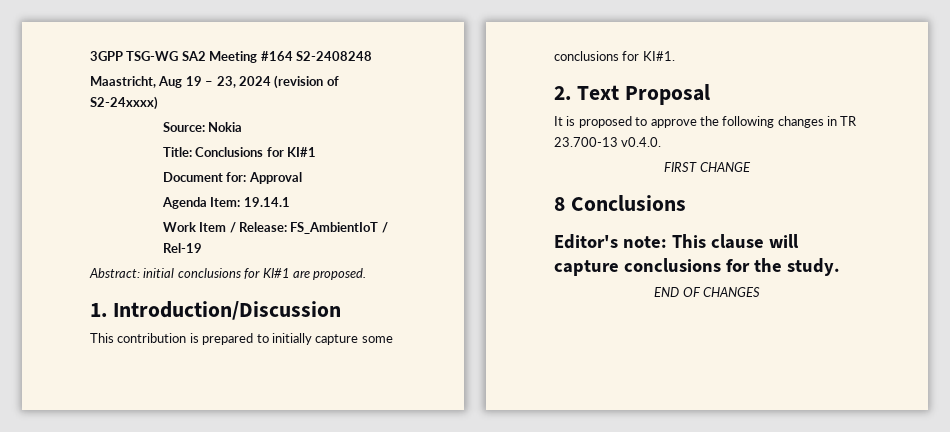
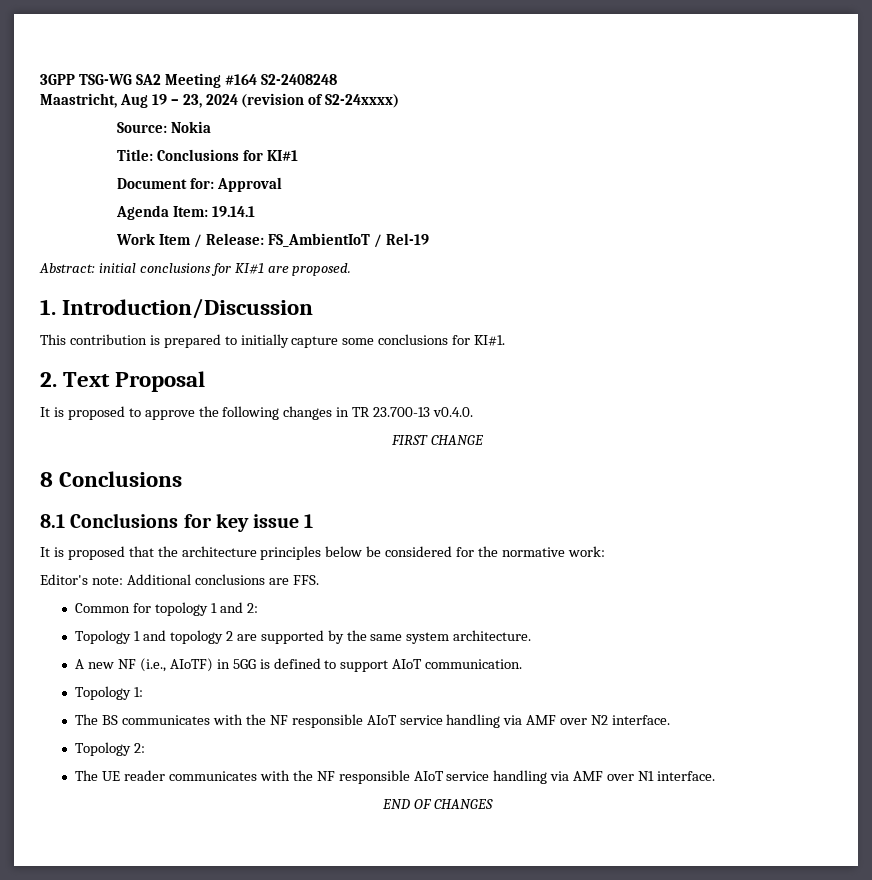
- Editor's note: This clause will capture conclusions for the study.
+ 8.1 Conclusions for key issue 1
+ It is proposed that the architecture principles below be considered for the normative work:
+ Editor's note: Additional conclusions are FFS.
+ Common for topology 1 and 2:
+ Topology 1 and topology 2 are supported by the same system architecture.
+ A new NF (i.e., AIoTF) in 5GG is defined to support AIoT communication.
+ Topology 1:
+ The BS communicates with the NF responsible AIoT service handling via AMF over N2 interface.
+ Topology 2:
+ The UE reader communicates with the NF responsible AIoT service handling via AMF over N1 interface.

